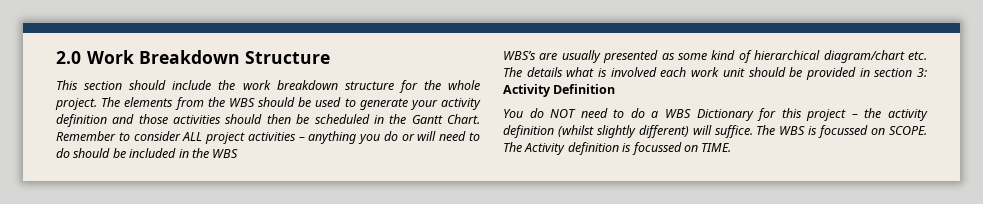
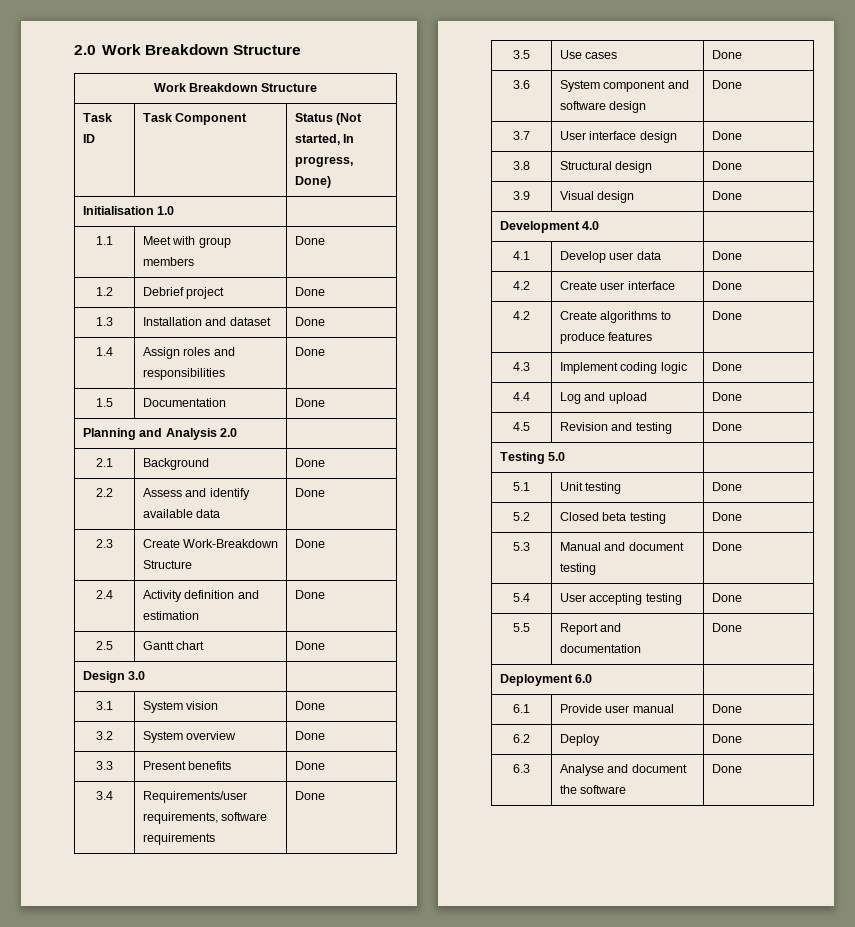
  2.0 Work Breakdown Structure
- This section should include the work breakdown structure for the whole project. The elements from the WBS should be used to generate your activity definition and those activities should then be scheduled in the Gantt Chart. Remember to consider ALL project activities – anything you do or will need to do should be included in the WBS
- WBS’s are usually presented as some kind of hierarchical diagram/chart etc. The details what is involved each work unit should be provided in section 3: Activity Definition
- You do NOT need to do a WBS Dictionary for this project – the activity definition (whilst slightly different) will suffice. The WBS is focussed on SCOPE. The Activity definition is focussed on TIME.
+ Work Breakdown Structure
+ Task ID | Task Component | Status (Not started, In progress, Done)
+ Initialisation 1.0 |
+ 1.1 | Meet with group members | Done
+ 1.2 | Debrief project | Done
+ 1.3 | Installation and dataset | Done
+ 1.4 | Assign roles and responsibilities | Done
+ 1.5 | Documentation | Done
+ Planning and Analysis 2.0 |
+ 2.1 | Background | Done
+ 2.2 | Assess and identify available data | Done
+ 2.3 | Create Work-Breakdown Structure | Done
+ 2.4 | Activity definition and estimation | Done
+ 2.5 | Gantt chart | Done
+ Design 3.0 |
+ 3.1 | System vision | Done
+ 3.2 | System overview | Done
+ 3.3 | Present benefits | Done
+ 3.4 | Requirements/user requirements, software requirements | Done
+ 3.5 | Use cases | Done
+ 3.6 | System component and software design | Done
+ 3.7 | User interface design | Done
+ 3.8 | Structural design | Done
+ 3.9 | Visual design | Done
+ Development 4.0 |
+ 4.1 | Develop user data | Done
+ 4.2 | Create user interface | Done
+ 4.2 | Create algorithms to produce features | Done
+ 4.3 | Implement coding logic | Done
+ 4.4 | Log and upload | Done
+ 4.5 | Revision and testing | Done
+ Testing 5.0 |
+ 5.1 | Unit testing | Done
+ 5.2 | Closed beta testing | Done
+ 5.3 | Manual and document testing | Done
+ 5.4 | User accepting testing | Done
+ 5.5 | Report and documentation | Done
+ Deployment 6.0 |
+ 6.1 | Provide user manual | Done
+ 6.2 | Deploy | Done
+ 6.3 | Analyse and document the software | Done

